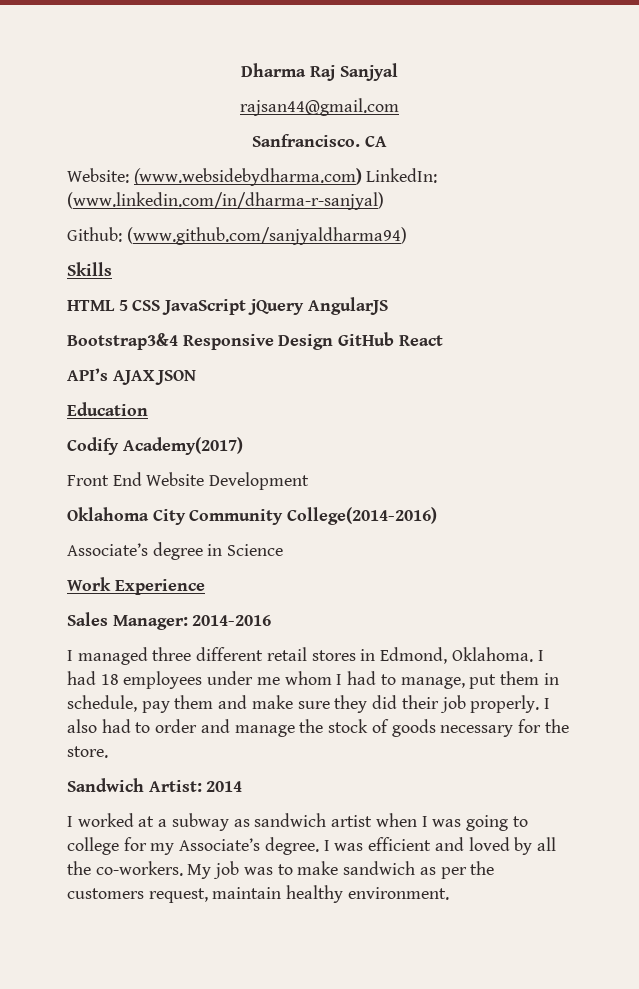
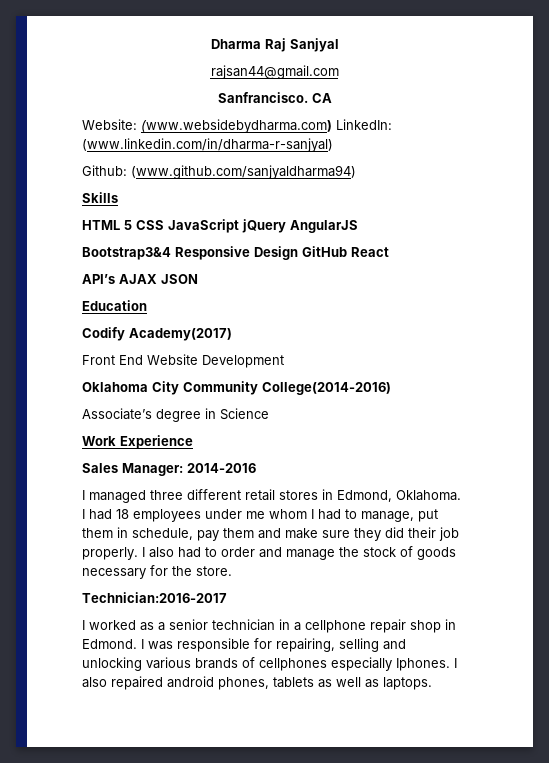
- Sandwich Artist: 2014
+ Technician:2016-2017
- I worked at a subway as sandwich artist when I was going to college for my Associate’s degree. I was efficient and loved by all the co-workers. My job was to make sandwich as per the customers request, maintain healthy environment.
+ I worked as a senior technician in a cellphone repair shop in Edmond. I was responsible for repairing, selling and unlocking various brands of cellphones especially Iphones. I also repaired android phones, tablets as well as laptops.

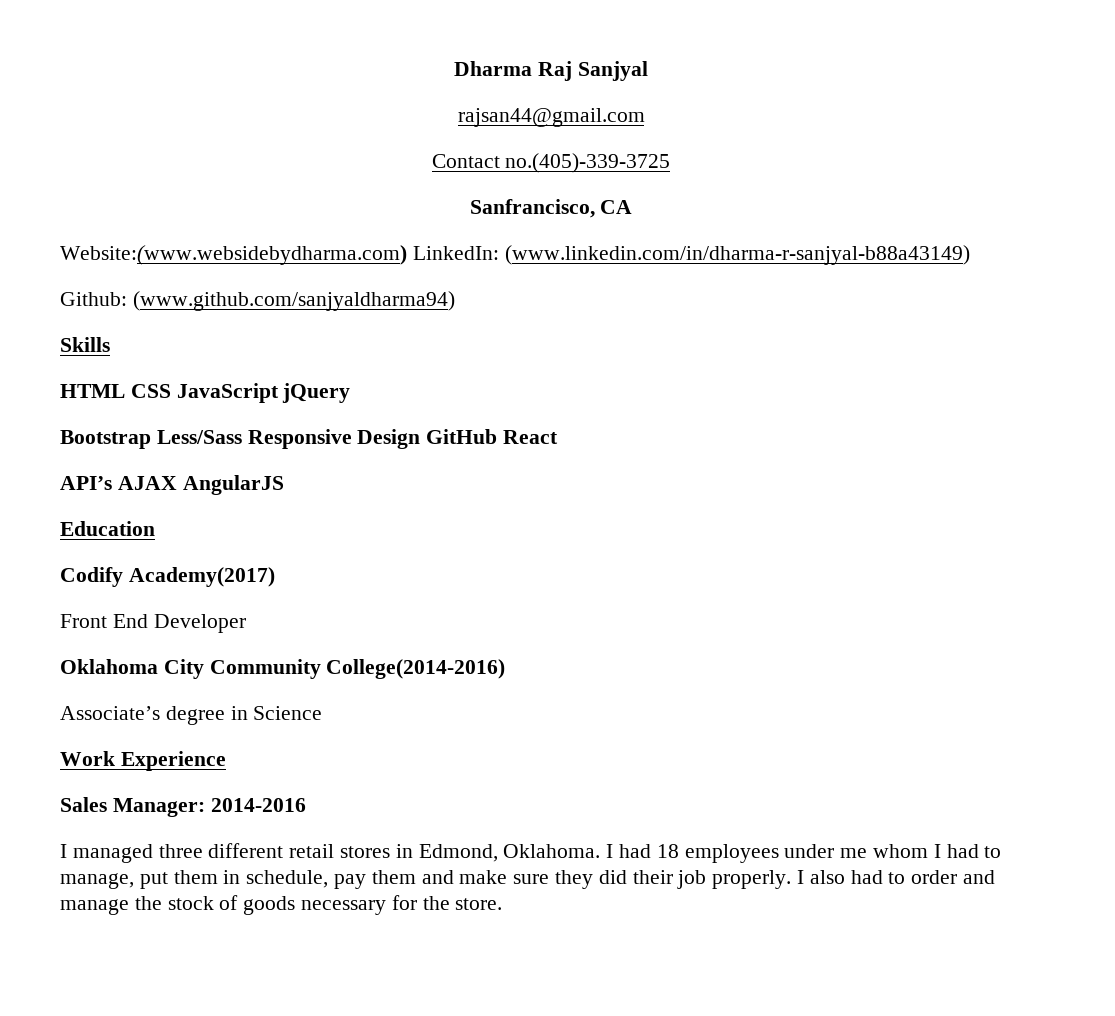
- Sanfrancisco. CA
- Website: (www.websidebydharma.com) LinkedIn: (www.linkedin.com/in/dharma-r-sanjyal)
+ Contact no.(405)-339-3725
+ Sanfrancisco, CA
+ Website:(www.websidebydharma.com) LinkedIn: (www.linkedin.com/in/dharma-r-sanjyal-b88a43149)
- HTML 5 CSS JavaScript jQuery AngularJS
- Bootstrap3&4 Responsive Design GitHub React
+ HTML CSS JavaScript jQuery
+ Bootstrap Less/Sass Responsive Design GitHub React
- API’s AJAX JSON
+ API’s AJAX AngularJS
- Front End Website Development
+ Front End Developer
- Technician:2016-2017
- I worked as a senior technician in a cellphone repair shop in Edmond. I was responsible for repairing, selling and unlocking various brands of cellphones especially Iphones. I also repaired android phones, tablets as well as laptops.

